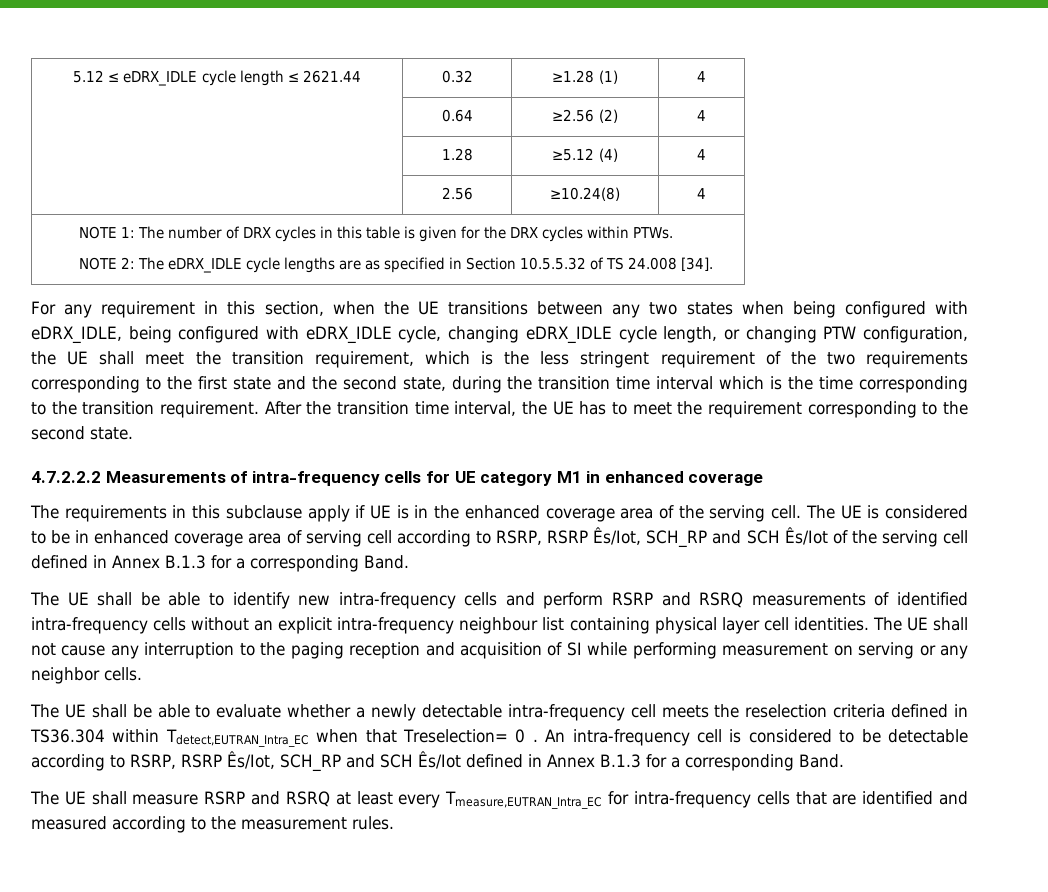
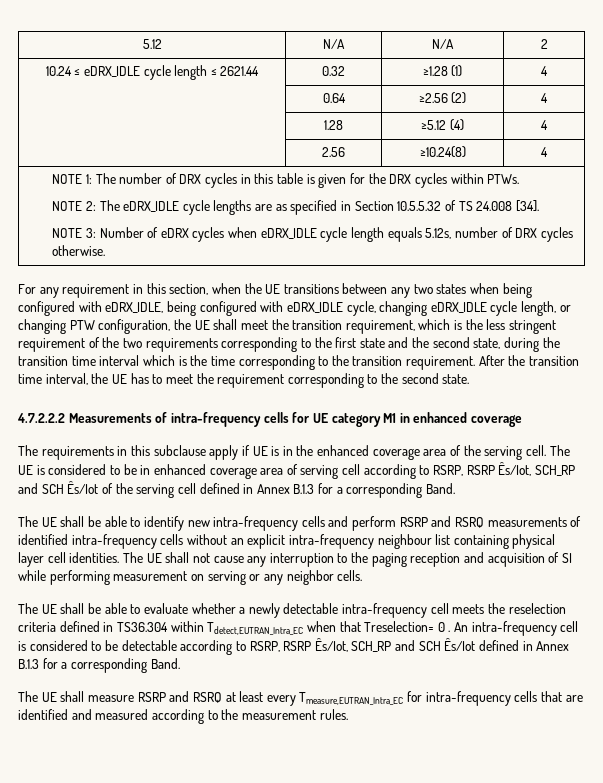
- 5.12 ≤ eDRX_IDLE cycle length ≤ 2621.44 | 0.32 | ≥1.28 (1) | 4
+ 5.12 | N/A | N/A | 2
+ 10.24 ≤ eDRX_IDLE cycle length ≤ 2621.44 | 0.32 | ≥1.28 (1) | 4
+ NOTE 3: Number of eDRX cycles when eDRX_IDLE cycle length equals 5.12s, number of DRX cycles otherwise.

